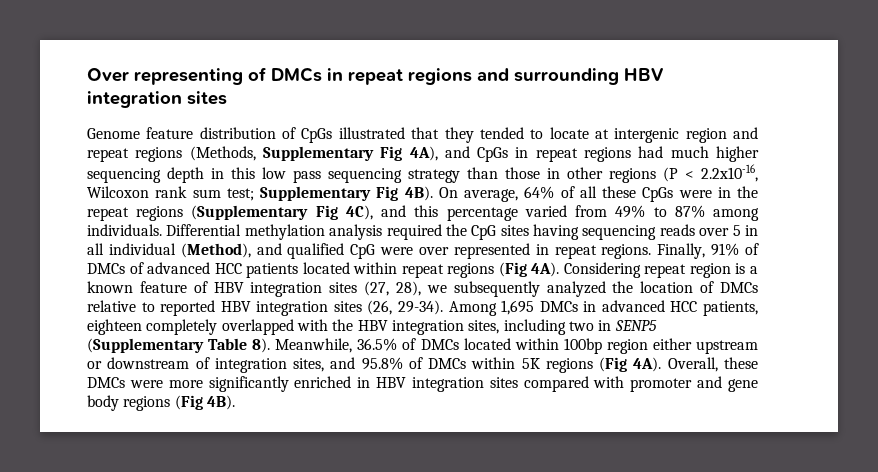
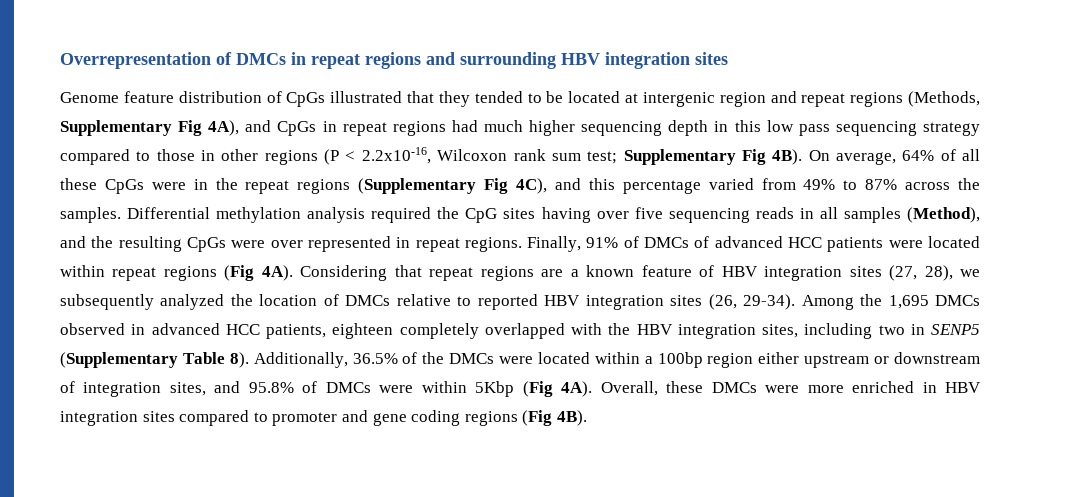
- Over representing of DMCs in repeat regions and surrounding HBV integration sites
+ Overrepresentation of DMCs in repeat regions and surrounding HBV integration sites
- Genome feature distribution of CpGs illustrated that they tended to locate at intergenic region and repeat regions (Methods, Supplementary Fig 4A), and CpGs in repeat regions had much higher sequencing depth in this low pass sequencing strategy than those in other regions (P < 2.2x10-16, Wilcoxon rank sum test; Supplementary Fig 4B).
+ Genome feature distribution of CpGs illustrated that they tended to be located at intergenic region and repeat regions (Methods, Supplementary Fig 4A), and CpGs in repeat regions had much higher sequencing depth in this low pass sequencing strategy compared to those in other regions (P < 2.2x10-16, Wilcoxon rank sum test; Supplementary Fig 4B).
- On average, 64% of all these CpGs were in the repeat regions (Supplementary Fig 4C), and this percentage varied from 49% to 87% among individuals.
+ On average, 64% of all these CpGs were in the repeat regions (Supplementary Fig 4C), and this percentage varied from 49% to 87% across the samples.
- Differential methylation analysis required the CpG sites having sequencing reads over 5 in all individual (Method), and qualified CpG were over represented in repeat regions.
+ Differential methylation analysis required the CpG sites having over five sequencing reads in all samples (Method), and the resulting CpGs were over represented in repeat regions.
- Finally, 91% of DMCs of advanced HCC patients located within repeat regions (Fig 4A).
+ Finally, 91% of DMCs of advanced HCC patients were located within repeat regions (Fig 4A).
- Considering repeat region is a known feature of HBV integration sites (27, 28), we subsequently analyzed the location of DMCs relative to reported HBV integration sites (26, 29-34).
+ Considering that repeat regions are a known feature of HBV integration sites (27, 28), we subsequently analyzed the location of DMCs relative to reported HBV integration sites (26, 29-34).
- Among 1,695 DMCs in advanced HCC patients, eighteen completely overlapped with the HBV integration sites, including two in SENP5 (Supplementary Table 8).
+ Among the 1,695 DMCs observed in advanced HCC patients, eighteen completely overlapped with the HBV integration sites, including two in SENP5 (Supplementary Table 8).
- Meanwhile, 36.5% of DMCs located within 100bp region either upstream or downstream of integration sites, and 95.8% of DMCs within 5K regions (Fig 4A).
+ Additionally, 36.5% of the DMCs were located within a 100bp region either upstream or downstream of integration sites, and 95.8% of DMCs were within 5Kbp (Fig 4A).
- Overall, these DMCs were more significantly enriched in HBV integration sites compared with promoter and gene body regions (Fig 4B).
+ Overall, these DMCs were more enriched in HBV integration sites compared to promoter and gene coding regions (Fig 4B).

